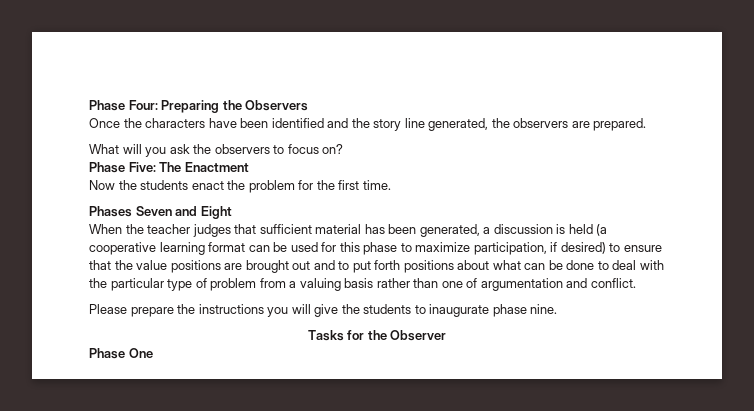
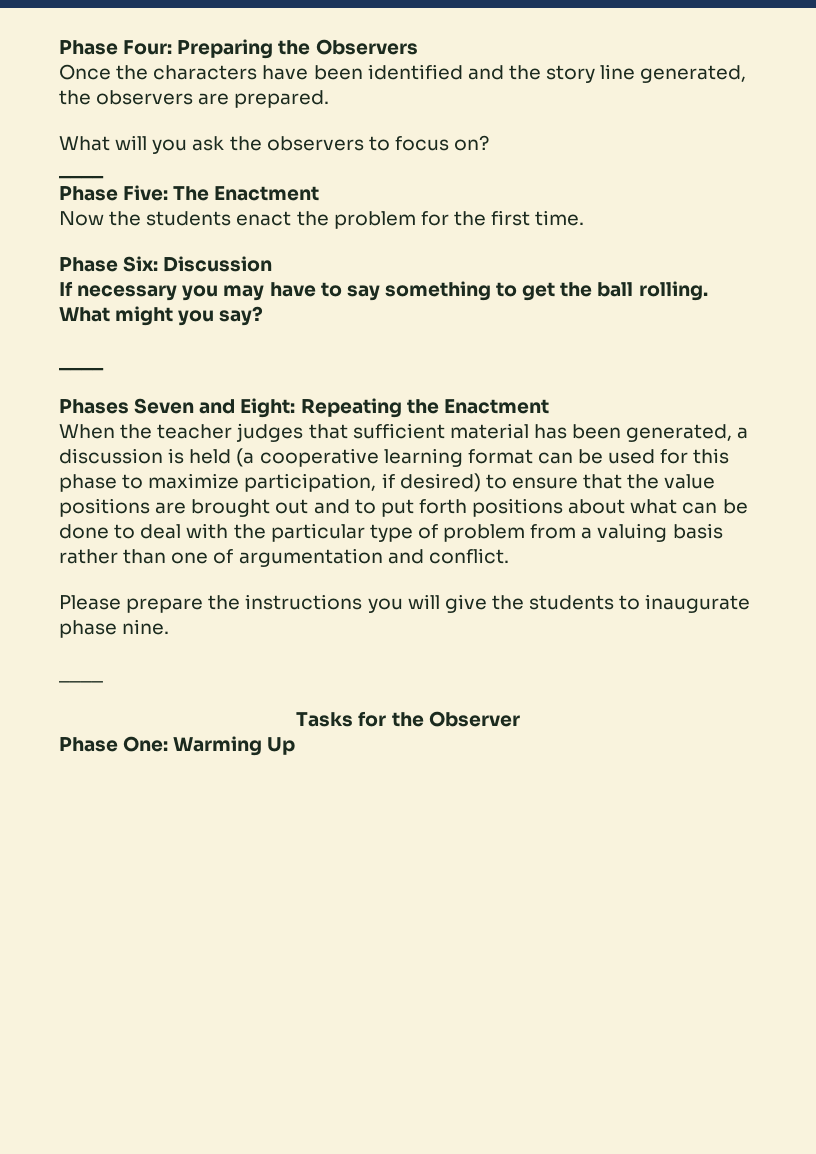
  What will you ask the observers to focus on?
+ ____
+ Phase Six: Discussion
+ If necessary you may have to say something to get the ball rolling. What might you say?
+ ____
- Phases Seven and Eight
+ Phases Seven and Eight: Repeating the Enactment
  Please prepare the instructions you will give the students to inaugurate phase nine.
+ ____
- Phase One
+ Phase One: Warming Up

